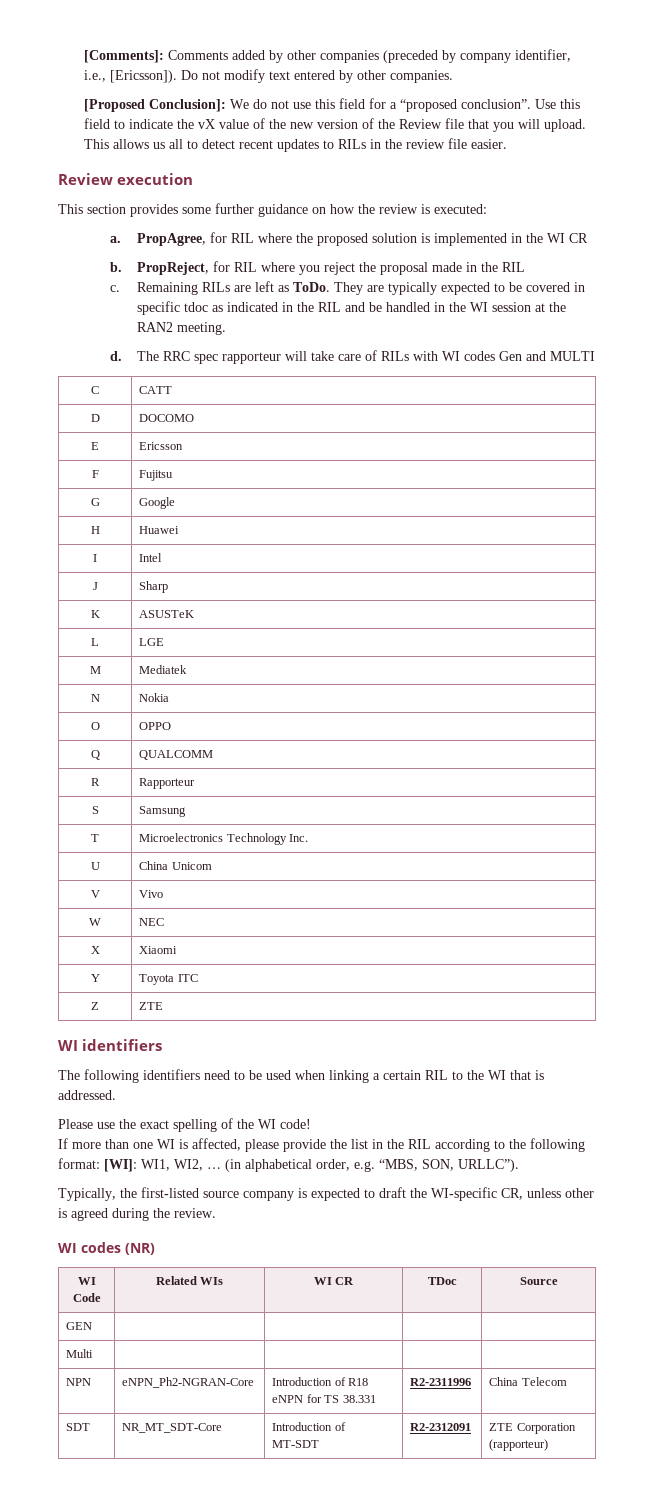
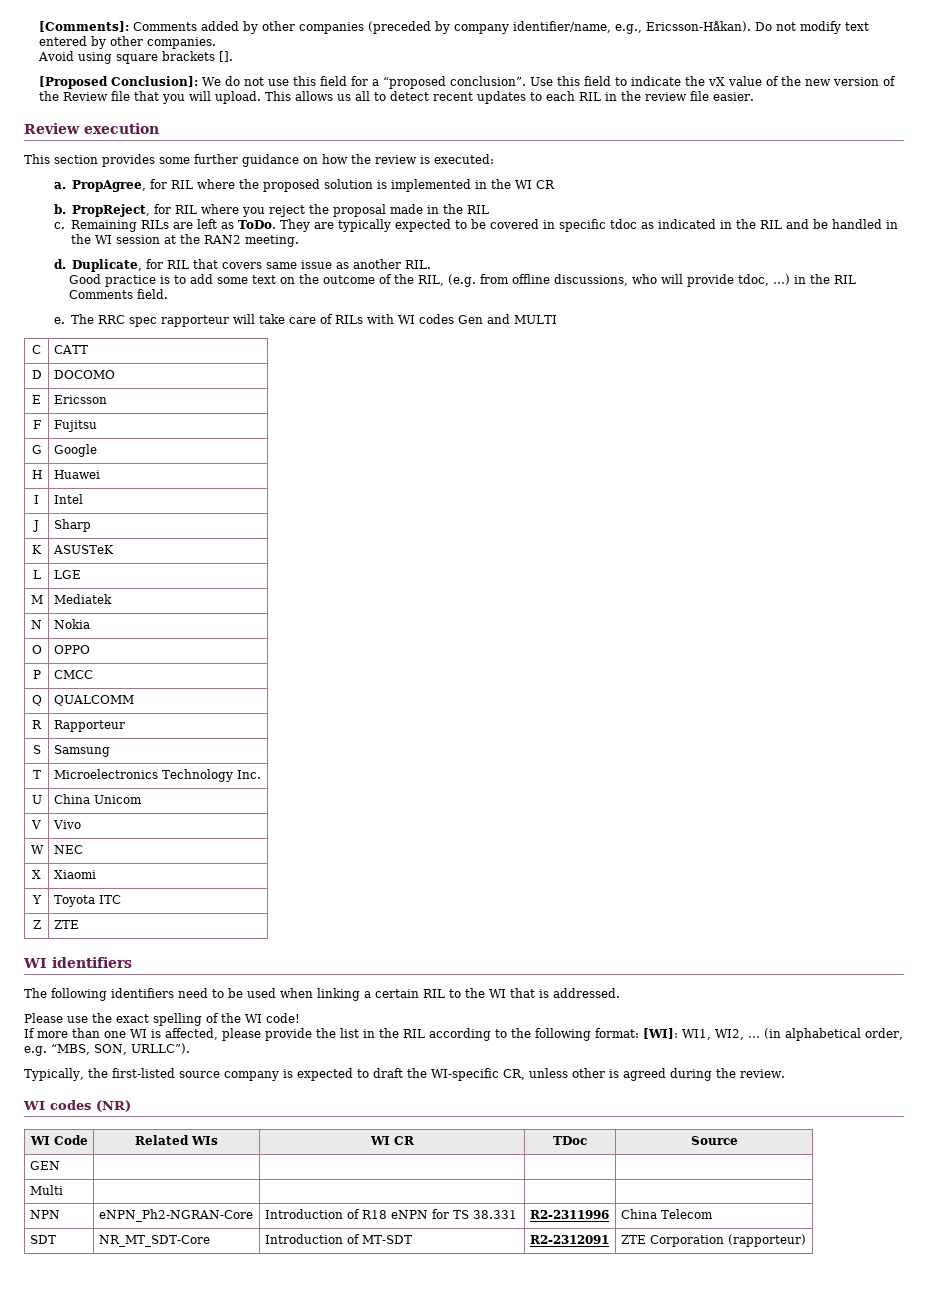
- [Comments]: Comments added by other companies (preceded by company identifier, i.e., [Ericsson]).
+ [Comments]: Comments added by other companies (preceded by company identifier/name, e.g., Ericsson-Håkan).
+ Avoid using square brackets [].
- This allows us all to detect recent updates to RILs in the review file easier.
+ This allows us all to detect recent updates to each RIL in the review file easier.
+ Duplicate, for RIL that covers same issue as another RIL.
+ Good practice is to add some text on the outcome of the RIL, (e.g. from offline discussions, who will provide tdoc, …) in the RIL Comments field.
+ e.
+ P | CMCC

